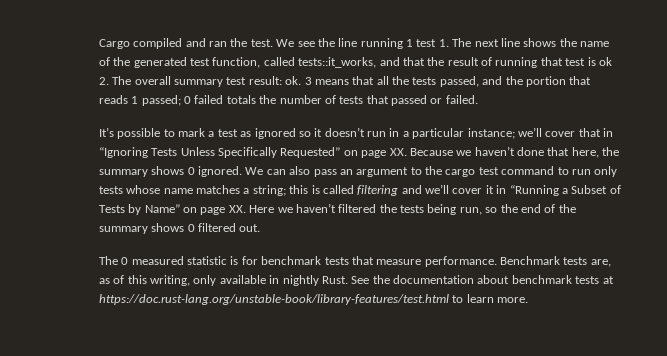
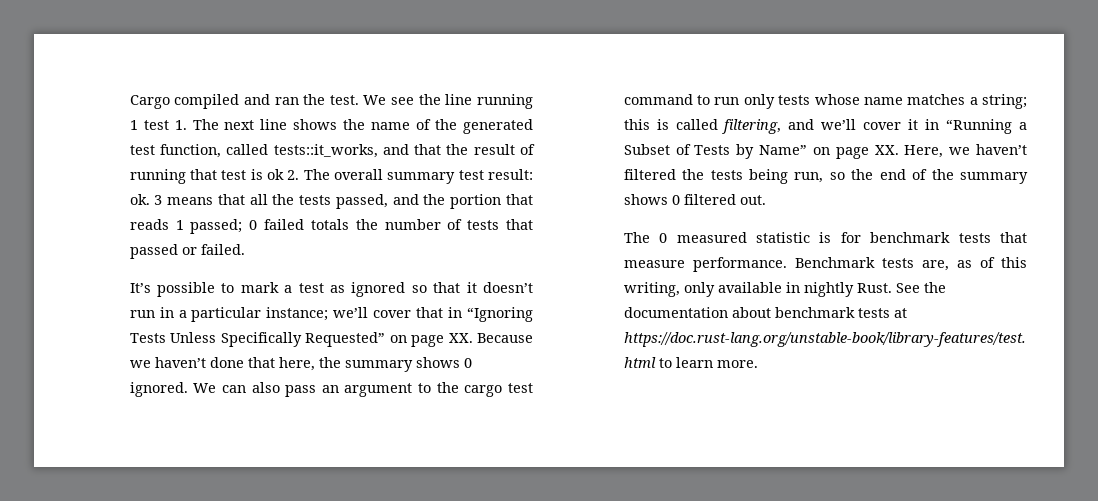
- It’s possible to mark a test as ignored so it doesn’t run in a particular instance; we’ll cover that in “Ignoring Tests Unless Specifically Requested” on page XX. Because we haven’t done that here, the summary shows 0 ignored.
+ It’s possible to mark a test as ignored so that it doesn’t run in a particular instance; we’ll cover that in “Ignoring Tests Unless Specifically Requested” on page XX. Because we haven’t done that here, the summary shows 0 ignored.
- We can also pass an argument to the cargo test command to run only tests whose name matches a string; this is called filtering and we’ll cover it in “Running a Subset of Tests by Name” on page XX. Here we haven’t filtered the tests being run, so the end of the summary shows 0 filtered out.
+ We can also pass an argument to the cargo test command to run only tests whose name matches a string; this is called filtering, and we’ll cover it in “Running a Subset of Tests by Name” on page XX. Here, we haven’t filtered the tests being run, so the end of the summary shows 0 filtered out.

